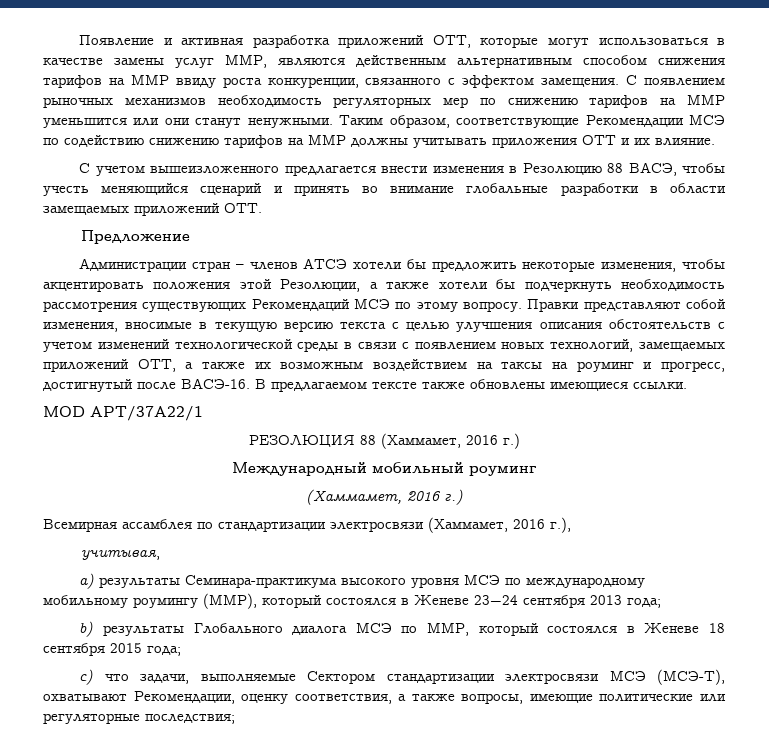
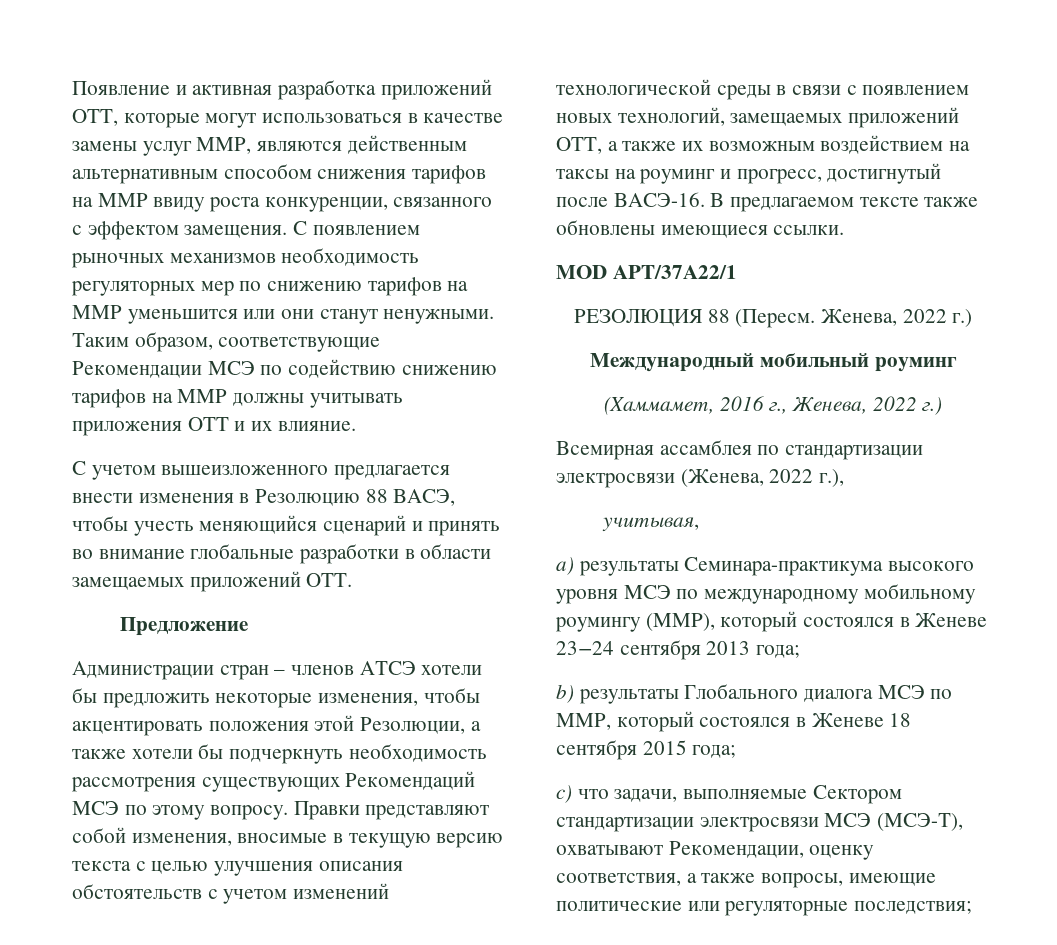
- РЕЗОЛЮЦИЯ 88 (Хаммамет, 2016 г.)
+ РЕЗОЛЮЦИЯ 88 (Пересм. Женева, 2022 г.)
  Международный мобильный роуминг
- (Хаммамет, 2016 г.)
+ (Хаммамет, 2016 г., Женева, 2022 г.)
- Всемирная ассамблея по стандартизации электросвязи (Хаммамет, 2016 г.),
+ Всемирная ассамблея по стандартизации электросвязи (Женева, 2022 г.),

